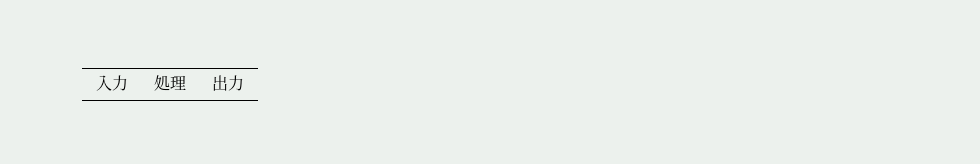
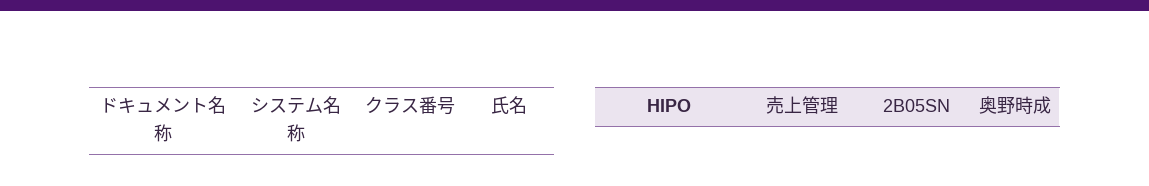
- 入力 | 処理 | 出力
+ ドキュメント名称 | システム名称 | クラス番号 | 氏名
+ HIPO | 売上管理 | 2B05SN | 奥野時成

